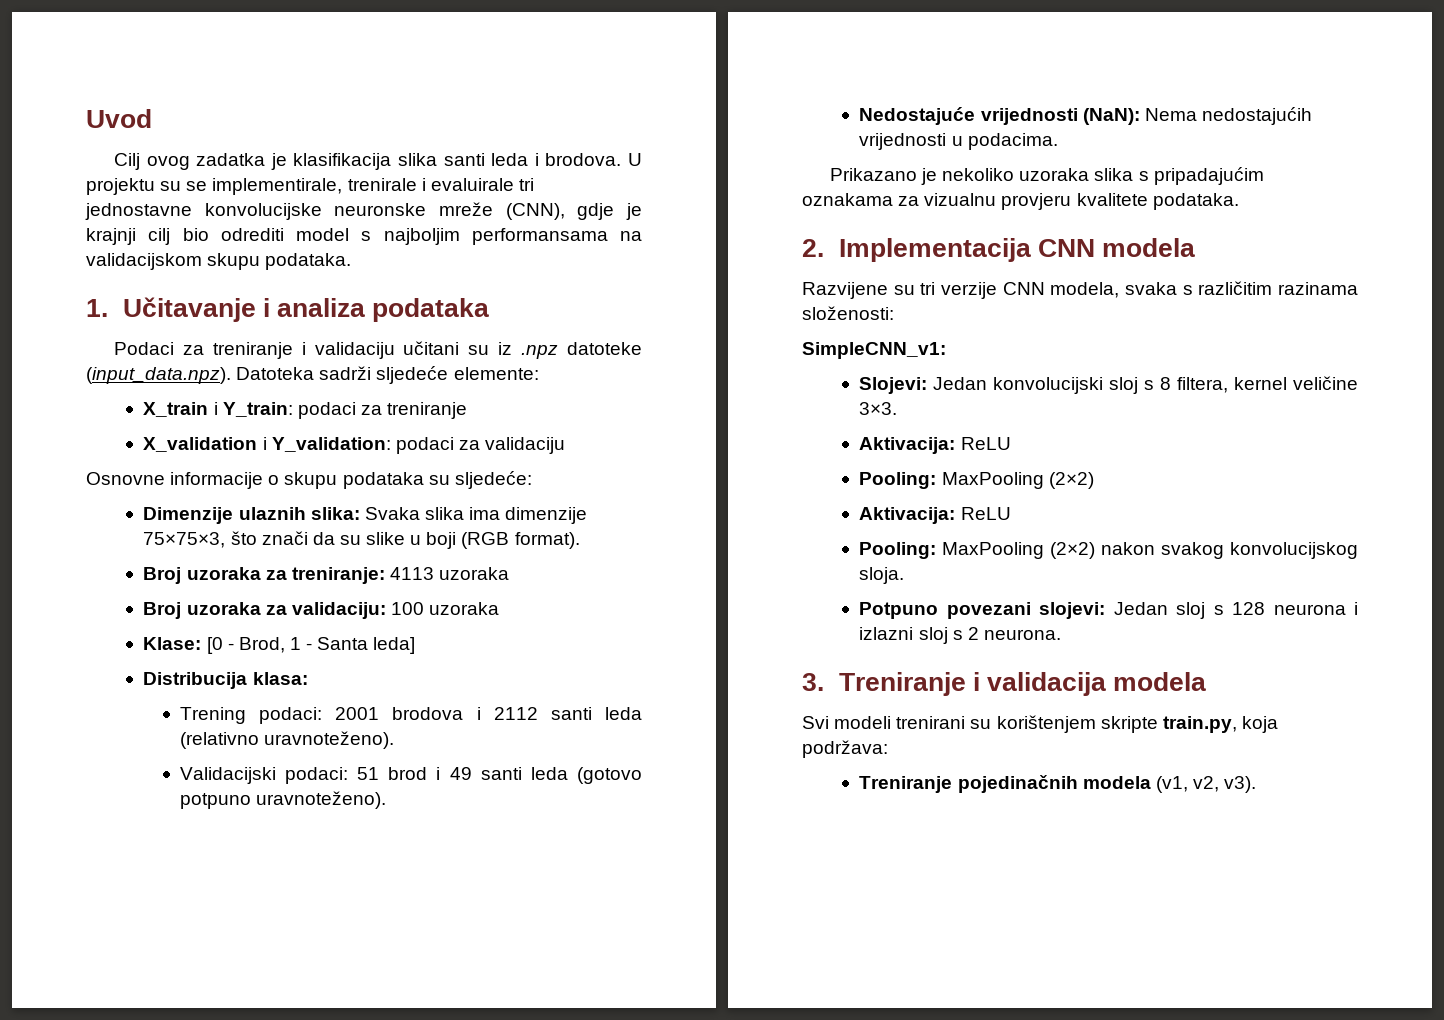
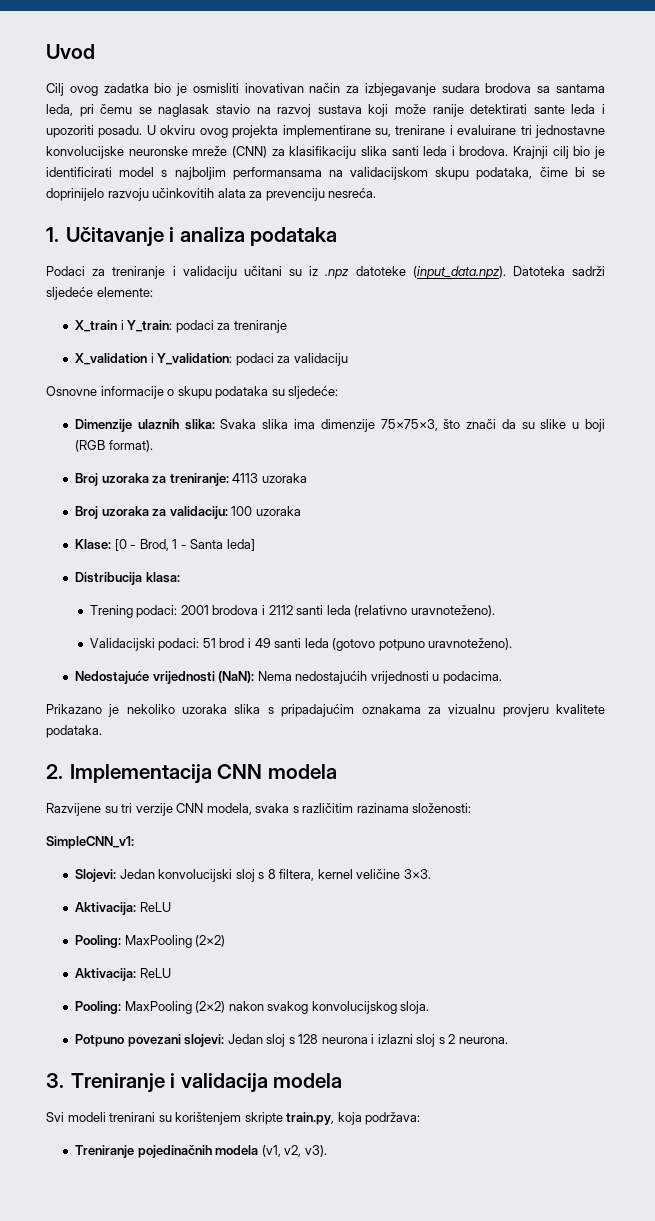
- Cilj ovog zadatka je klasifikacija slika santi leda i brodova.
+ Cilj ovog zadatka bio je osmisliti inovativan način za izbjegavanje sudara brodova sa santama leda, pri čemu se naglasak stavio na razvoj sustava koji može ranije detektirati sante leda i upozoriti posadu. U okviru ovog projekta implementirane su, trenirane i evaluirane tri jednostavne konvolucijske neuronske mreže (CNN) za klasifikaciju slika santi leda i brodova.
- U projektu su se implementirale, trenirale i evaluirale tri jednostavne konvolucijske neuronske mreže (CNN), gdje je krajnji cilj bio odrediti model s najboljim performansama na validacijskom skupu podataka.
+ Krajnji cilj bio je identificirati model s najboljim performansama na validacijskom skupu podataka, čime bi se doprinijelo razvoju učinkovitih alata za prevenciju nesreća.

